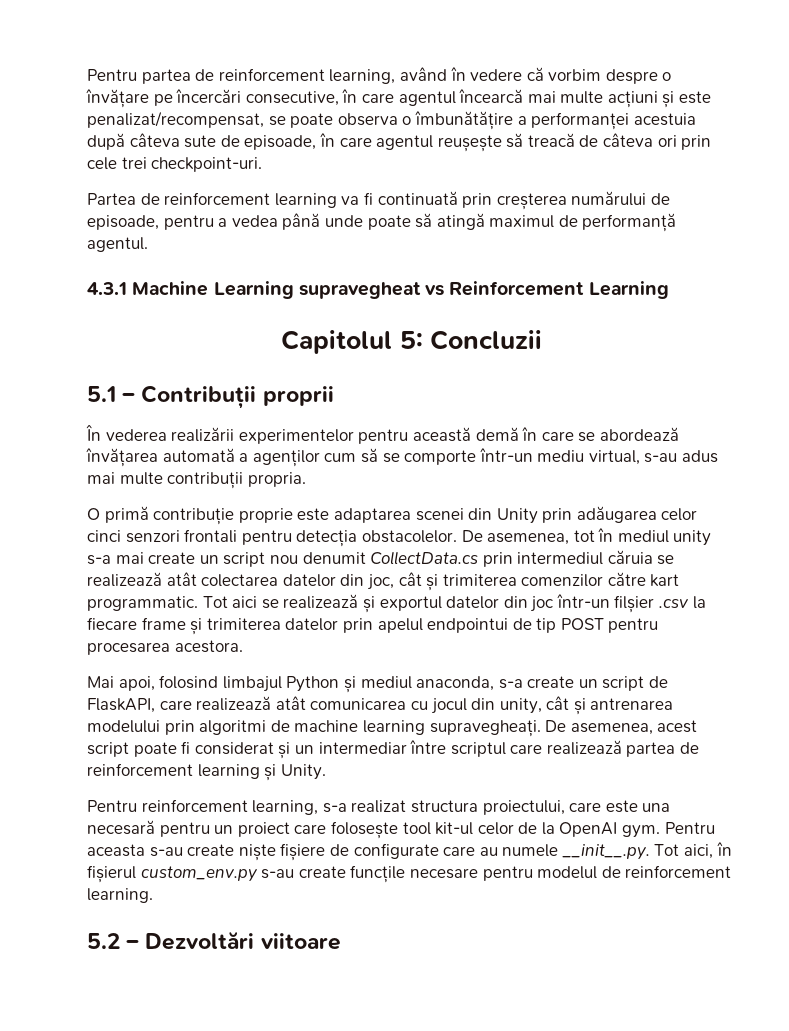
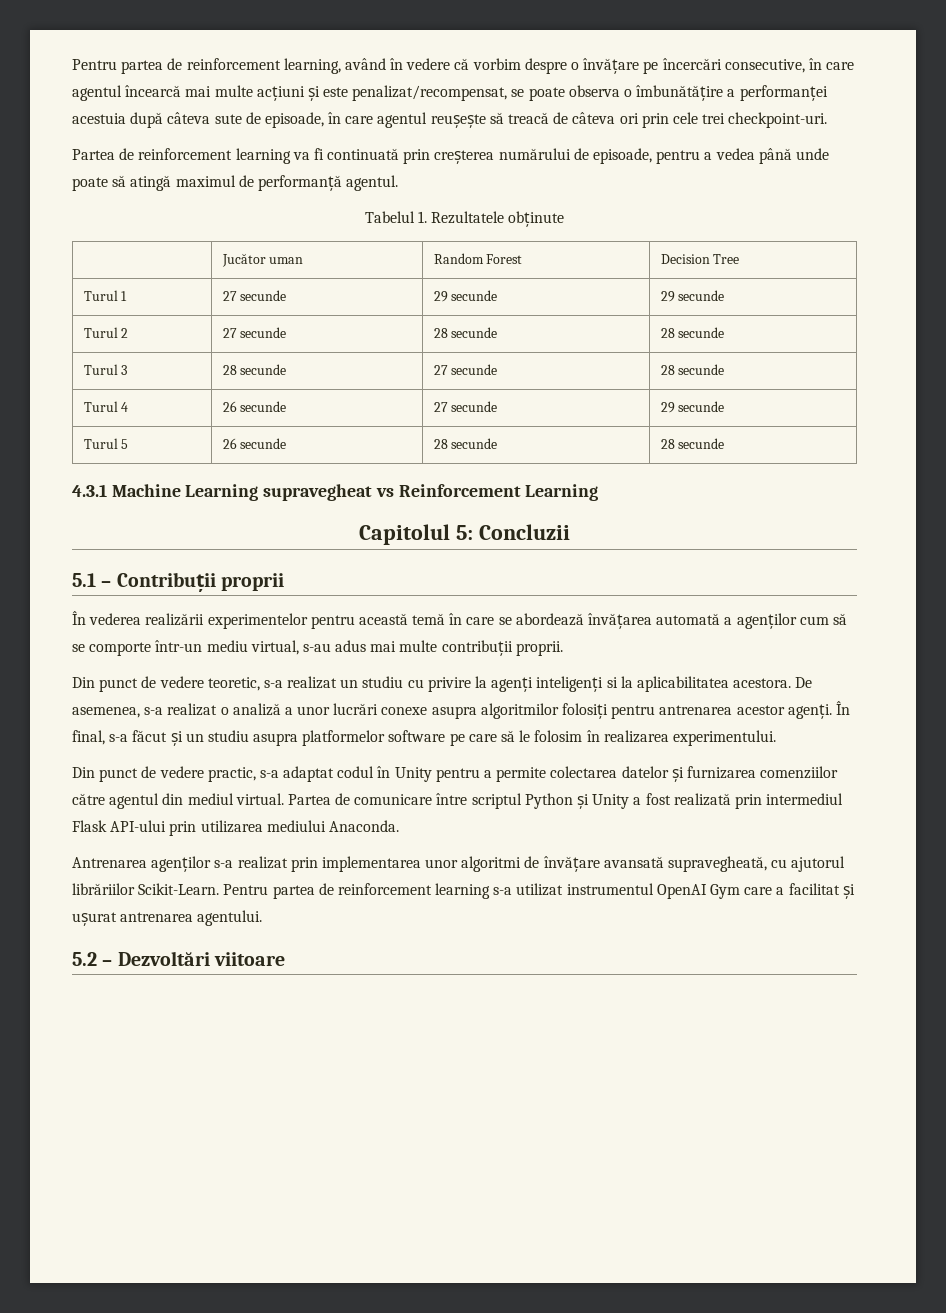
+ Tabelul 1. Rezultatele obținute
+ | Jucător uman | Random Forest | Decision Tree
+ Turul 1 | 27 secunde | 29 secunde | 29 secunde
+ Turul 2 | 27 secunde | 28 secunde | 28 secunde
+ Turul 3 | 28 secunde | 27 secunde | 28 secunde
+ Turul 4 | 26 secunde | 27 secunde | 29 secunde
+ Turul 5 | 26 secunde | 28 secunde | 28 secunde
- În vederea realizării experimentelor pentru această demă în care se abordează învățarea automată a agenților cum să se comporte într-un mediu virtual, s-au adus mai multe contribuții propria.
- O primă contribuție proprie este adaptarea scenei din Unity prin adăugarea celor cinci senzori frontali pentru detecția obstacolelor. De asemenea, tot în mediul unity s-a mai create un script nou denumit CollectData.cs prin intermediul căruia se realizează atât colectarea datelor din joc, cât și trimiterea comenzilor către kart programmatic. Tot aici se realizează și exportul datelor din joc într-un filșier .csv la fiecare frame și trimiterea datelor prin apelul endpointui de tip POST pentru procesarea acestora.
- Mai apoi, folosind limbajul Python și mediul anaconda, s-a create un script de FlaskAPI, care realizează atât comunicarea cu jocul din unity, cât și antrenarea modelului prin algoritmi de machine learning supravegheați. De asemenea, acest script poate fi considerat și un intermediar între scriptul care realizează partea de reinforcement learning și Unity.
- Pentru reinforcement learning, s-a realizat structura proiectului, care este una necesară pentru un proiect care folosește tool kit-ul celor de la OpenAI gym. Pentru aceasta s-au create niște fișiere de configurate care au numele __init__.py. Tot aici, în fișierul custom_env.py s-au create funcțile necesare pentru modelul de reinforcement learning.
+ În vederea realizării experimentelor pentru această temă în care se abordează învățarea automată a agenților cum să se comporte într-un mediu virtual, s-au adus mai multe contribuții proprii.
+ Din punct de vedere teoretic, s-a realizat un studiu cu privire la agenți inteligenți si la aplicabilitatea acestora. De asemenea, s-a realizat o analiză a unor lucrări conexe asupra algoritmilor folosiți pentru antrenarea acestor agenți. În final, s-a făcut și un studiu asupra platformelor software pe care să le folosim în realizarea experimentului.
+ Din punct de vedere practic, s-a adaptat codul în Unity pentru a permite colectarea datelor și furnizarea comenziilor către agentul din mediul virtual. Partea de comunicare între scriptul Python și Unity a fost realizată prin intermediul Flask API-ului prin utilizarea mediului Anaconda.
+ Antrenarea agenților s-a realizat prin implementarea unor algoritmi de învățare avansată supravegheată, cu ajutorul librăriilor Scikit-Learn. Pentru partea de reinforcement learning s-a utilizat instrumentul OpenAI Gym care a facilitat și ușurat antrenarea agentului.

